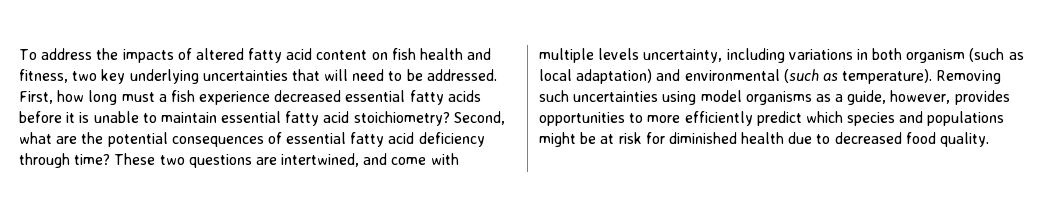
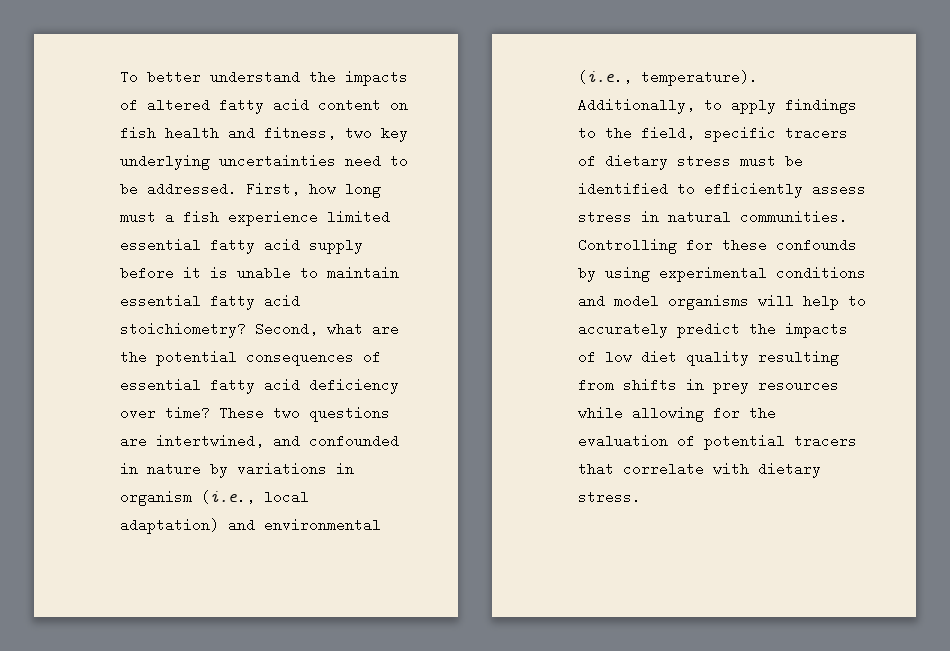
- To address the impacts of altered fatty acid content on fish health and fitness, two key underlying uncertainties that will need to be addressed.
+ To better understand the impacts of altered fatty acid content on fish health and fitness, two key underlying uncertainties need to be addressed.
- First, how long must a fish experience decreased essential fatty acids before it is unable to maintain essential fatty acid stoichiometry?
+ First, how long must a fish experience limited essential fatty acid supply before it is unable to maintain essential fatty acid stoichiometry?
- Second, what are the potential consequences of essential fatty acid deficiency through time?
+ Second, what are the potential consequences of essential fatty acid deficiency over time?
- These two questions are intertwined, and come with multiple levels uncertainty, including variations in both organism (such as local adaptation) and environmental (such as temperature). Removing such uncertainties using model organisms as a guide, however, provides opportunities to more efficiently predict which species and populations might be at risk for diminished health due to decreased food quality.
+ These two questions are intertwined, and confounded in nature by variations in organism (i.e., local adaptation) and environmental (i.e., temperature). Additionally, to apply findings to the field, specific tracers of dietary stress must be identified to efficiently assess stress in natural communities. Controlling for these confounds by using experimental conditions and model organisms will help to accurately predict the impacts of low diet quality resulting from shifts in prey resources while allowing for the evaluation of potential tracers that correlate with dietary stress.

